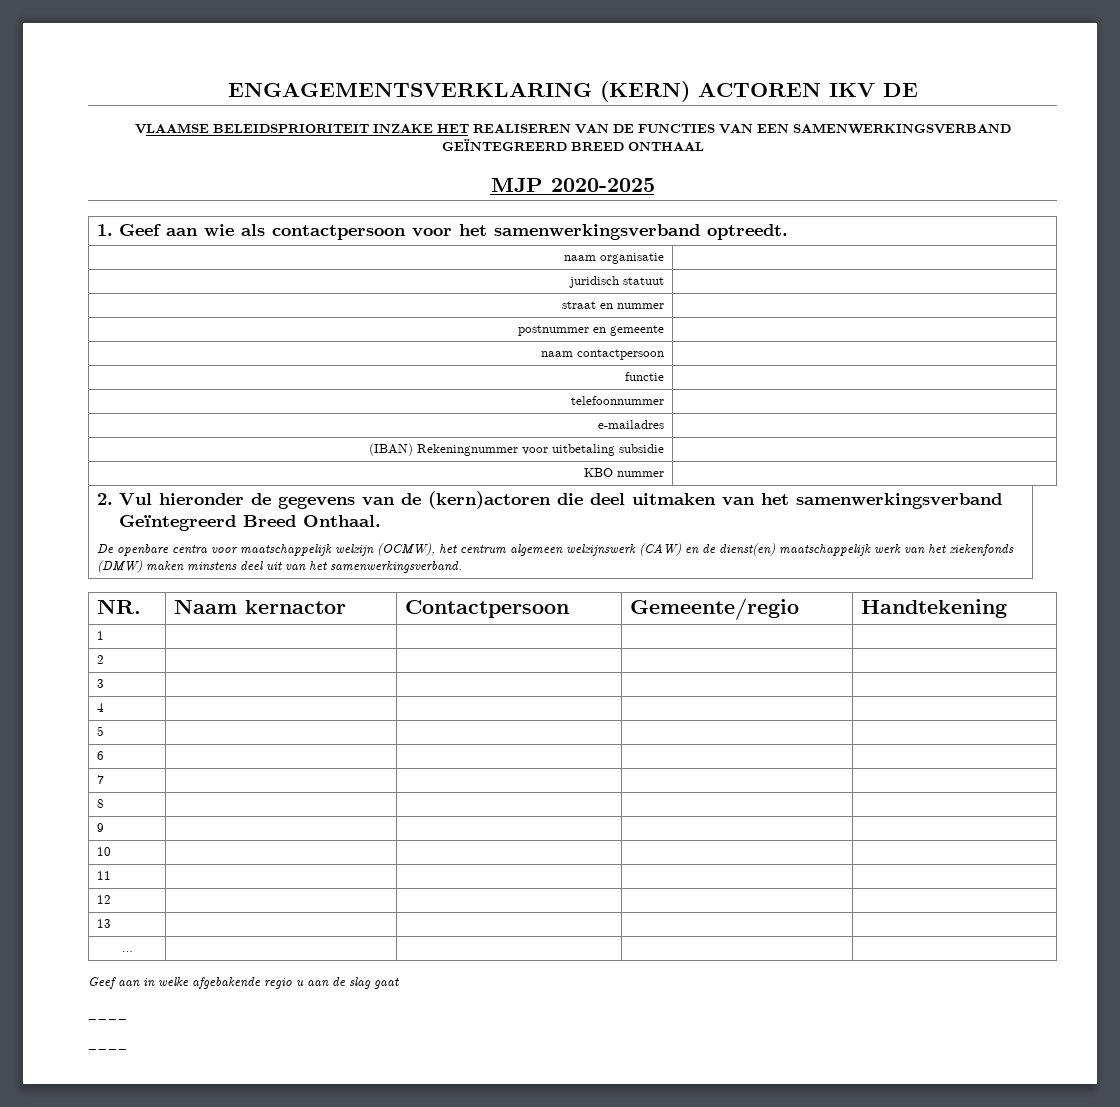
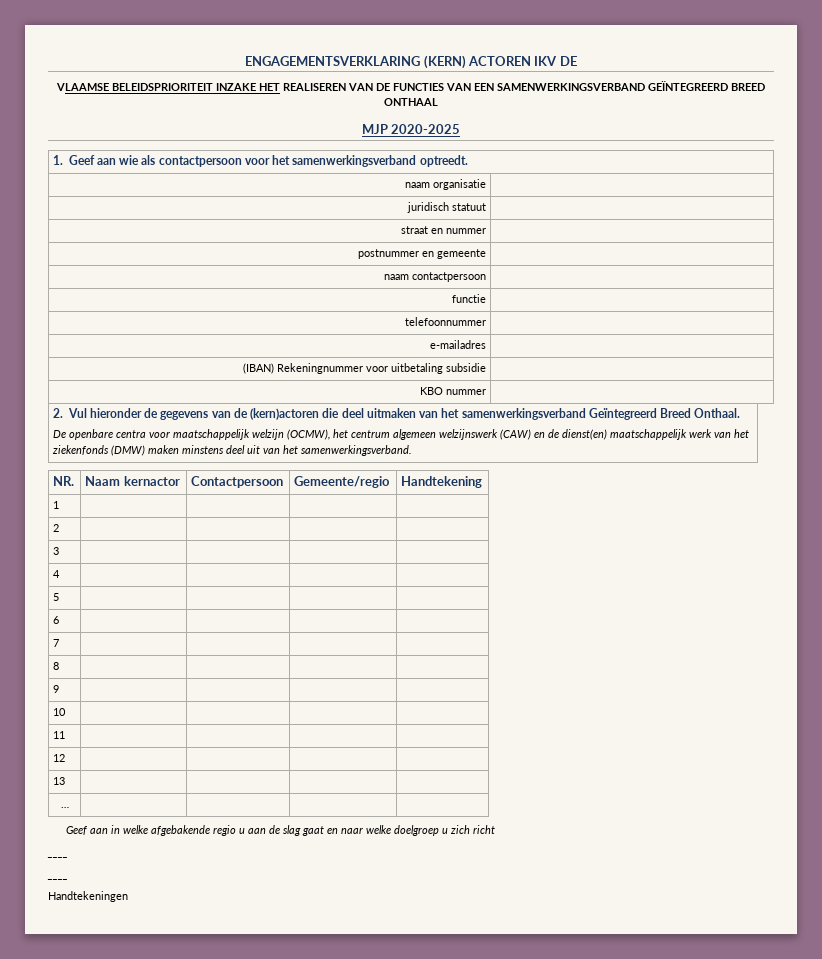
- Geef aan in welke afgebakende regio u aan de slag gaat
+ Geef aan in welke afgebakende regio u aan de slag gaat en naar welke doelgroep u zich richt
+ Handtekeningen

